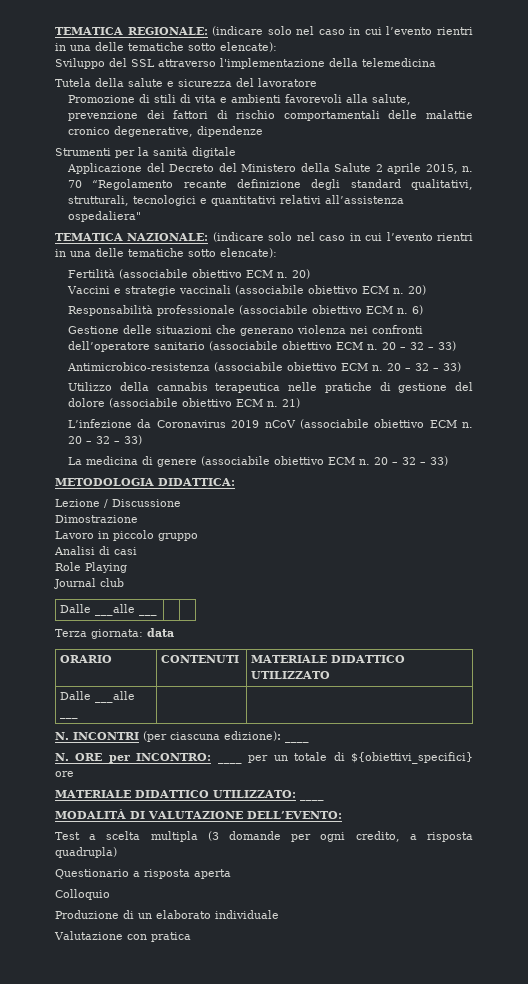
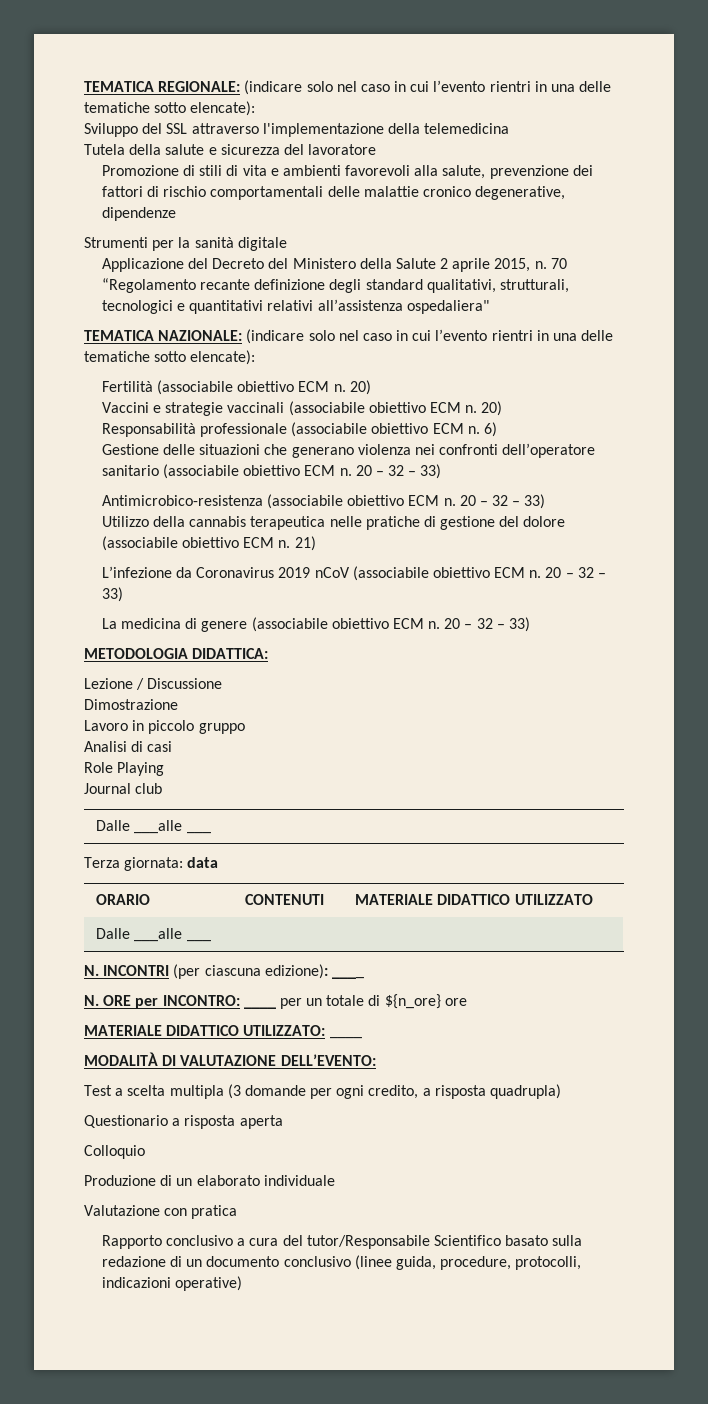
- N. ORE per INCONTRO: ____ per un totale di ${obiettivi_specifici} ore
+ N. ORE per INCONTRO: ____ per un totale di ${n_ore} ore
+ Rapporto conclusivo a cura del tutor/Responsabile Scientifico basato sulla redazione di un documento conclusivo (linee guida, procedure, protocolli, indicazioni operative)

